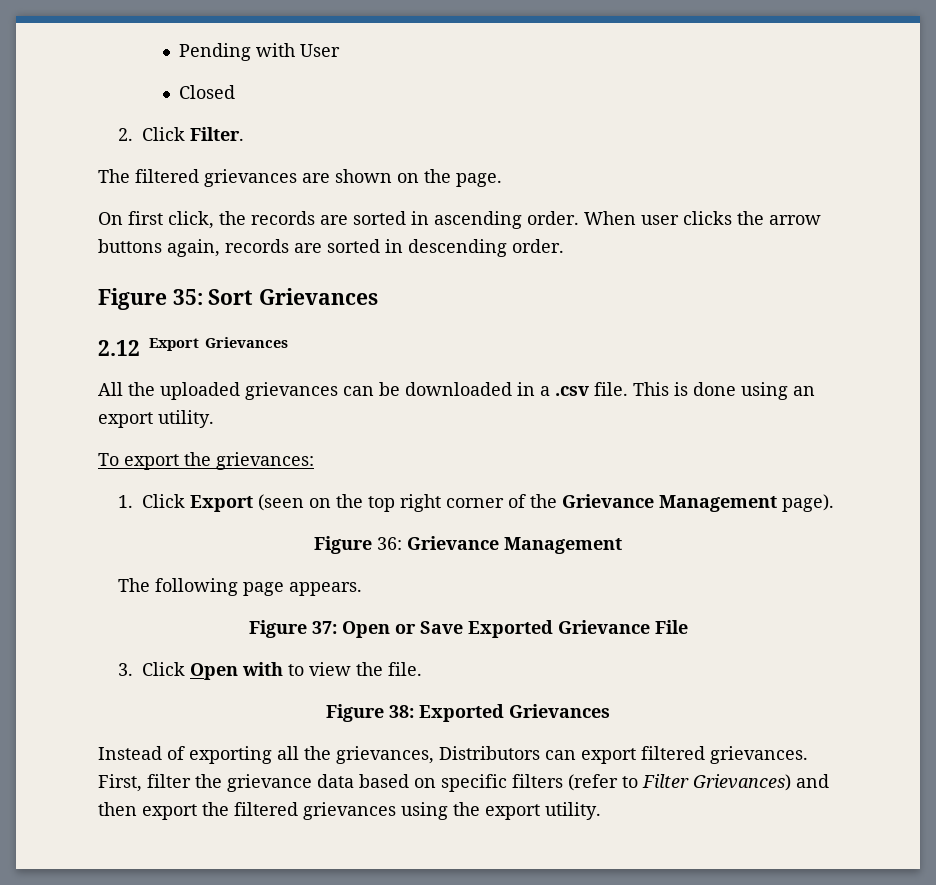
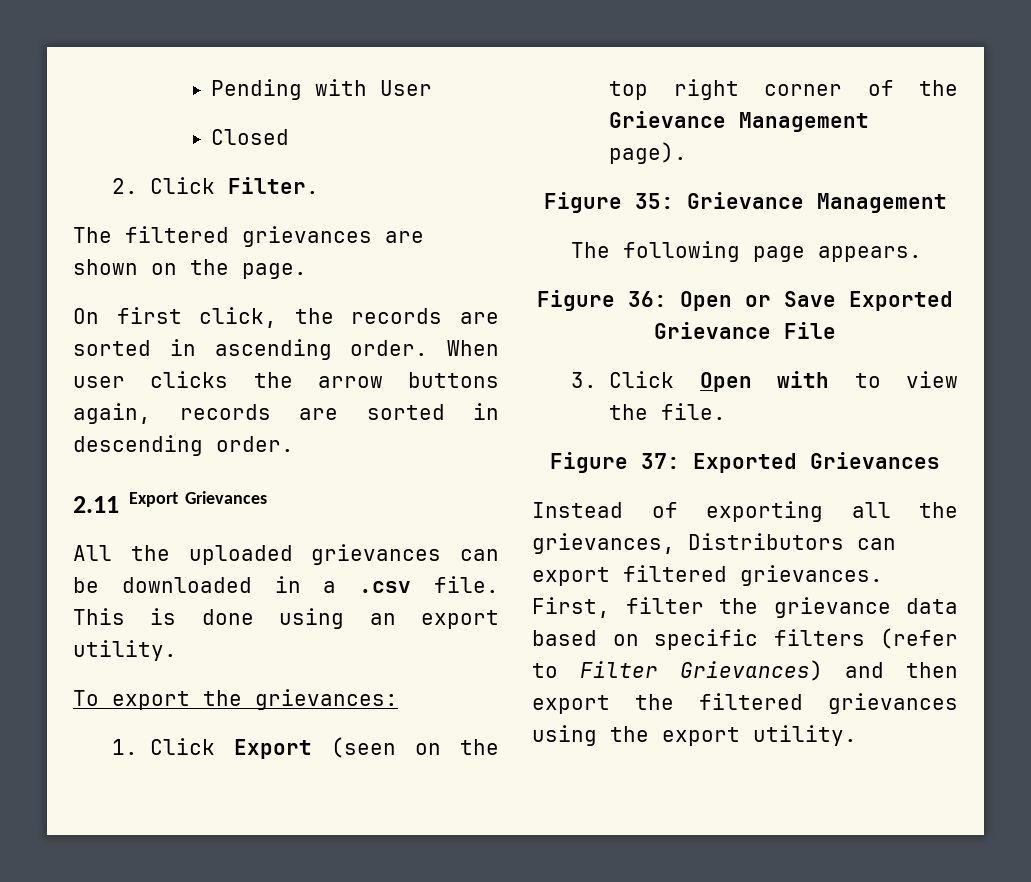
- Figure 35: Sort Grievances
- 2.12 Export Grievances
+ 2.11 Export Grievances
- Figure 36: Grievance Management
+ Figure 35: Grievance Management
- Figure 37: Open or Save Exported Grievance File
+ Figure 36: Open or Save Exported Grievance File
- Figure 38: Exported Grievances
+ Figure 37: Exported Grievances

